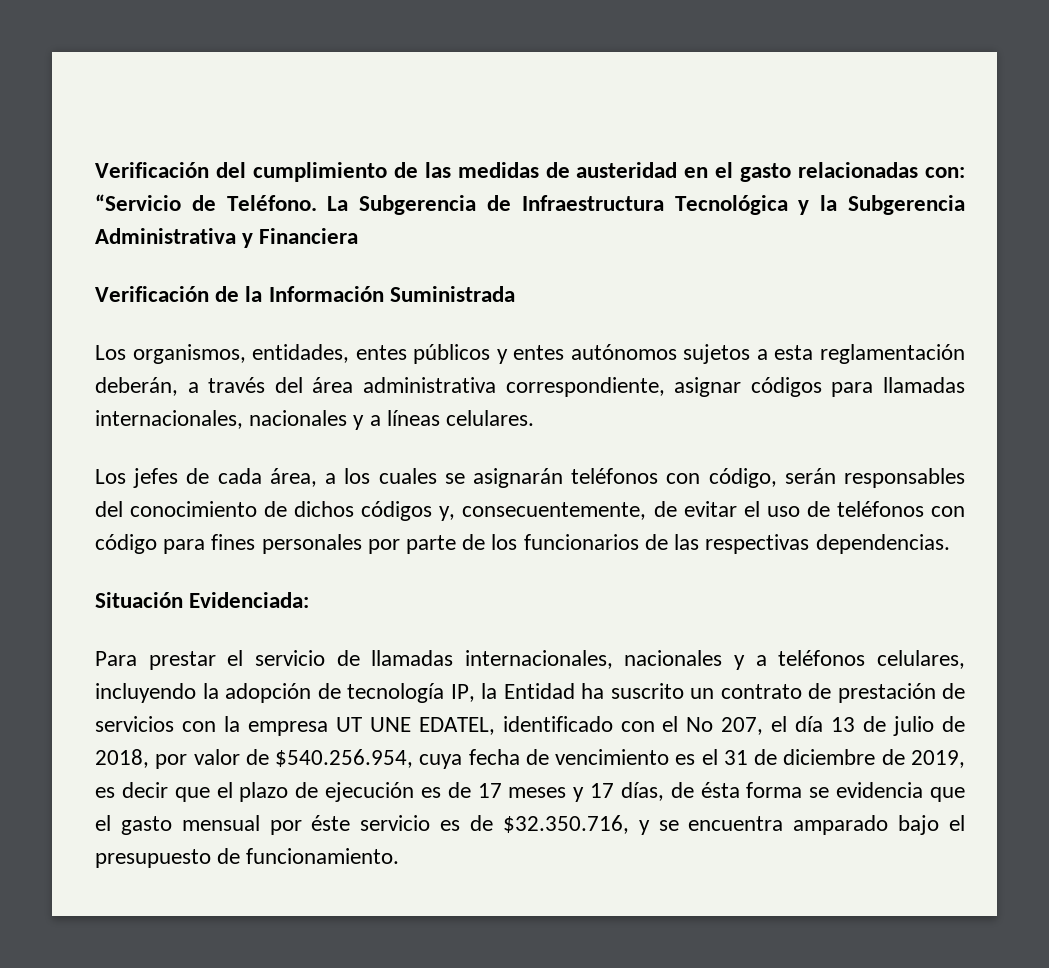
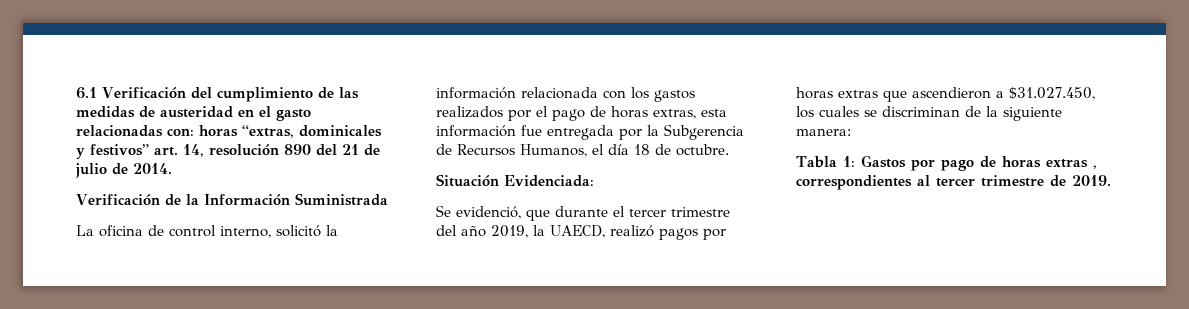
- Verificación del cumplimiento de las medidas de austeridad en el gasto relacionadas con: “Servicio de Teléfono. La Subgerencia de Infraestructura Tecnológica y la Subgerencia Administrativa y Financiera
+ 6.1 Verificación del cumplimiento de las medidas de austeridad en el gasto relacionadas con: horas “extras, dominicales y festivos” art. 14, resolución 890 del 21 de julio de 2014.
- Los organismos, entidades, entes públicos y entes autónomos sujetos a esta reglamentación deberán, a través del área administrativa correspondiente, asignar códigos para llamadas internacionales, nacionales y a líneas celulares.
- Los jefes de cada área, a los cuales se asignarán teléfonos con código, serán responsables del conocimiento de dichos códigos y, consecuentemente, de evitar el uso de teléfonos con código para fines personales por parte de los funcionarios de las respectivas dependencias.
+ La oficina de control interno, solicitó la información relacionada con los gastos realizados por el pago de horas extras, esta información fue entregada por la Subgerencia de Recursos Humanos, el día 18 de octubre.
  Situación Evidenciada:
- Para prestar el servicio de llamadas internacionales, nacionales y a teléfonos celulares, incluyendo la adopción de tecnología IP, la Entidad ha suscrito un contrato de prestación de servicios con la empresa UT UNE EDATEL, identificado con el No 207, el día 13 de julio de 2018, por valor de $540.256.954, cuya fecha de vencimiento es el 31 de diciembre de 2019, es decir que el plazo de ejecución es de 17 meses y 17 días, de ésta forma se evidencia que el gasto mensual por éste servicio es de $32.350.716, y se encuentra amparado bajo el presupuesto de funcionamiento.
+ Se evidenció, que durante el tercer trimestre del año 2019, la UAECD, realizó pagos por horas extras que ascendieron a $31.027.450, los cuales se discriminan de la siguiente manera:
+ Tabla 1: Gastos por pago de horas extras , correspondientes al tercer trimestre de 2019.

